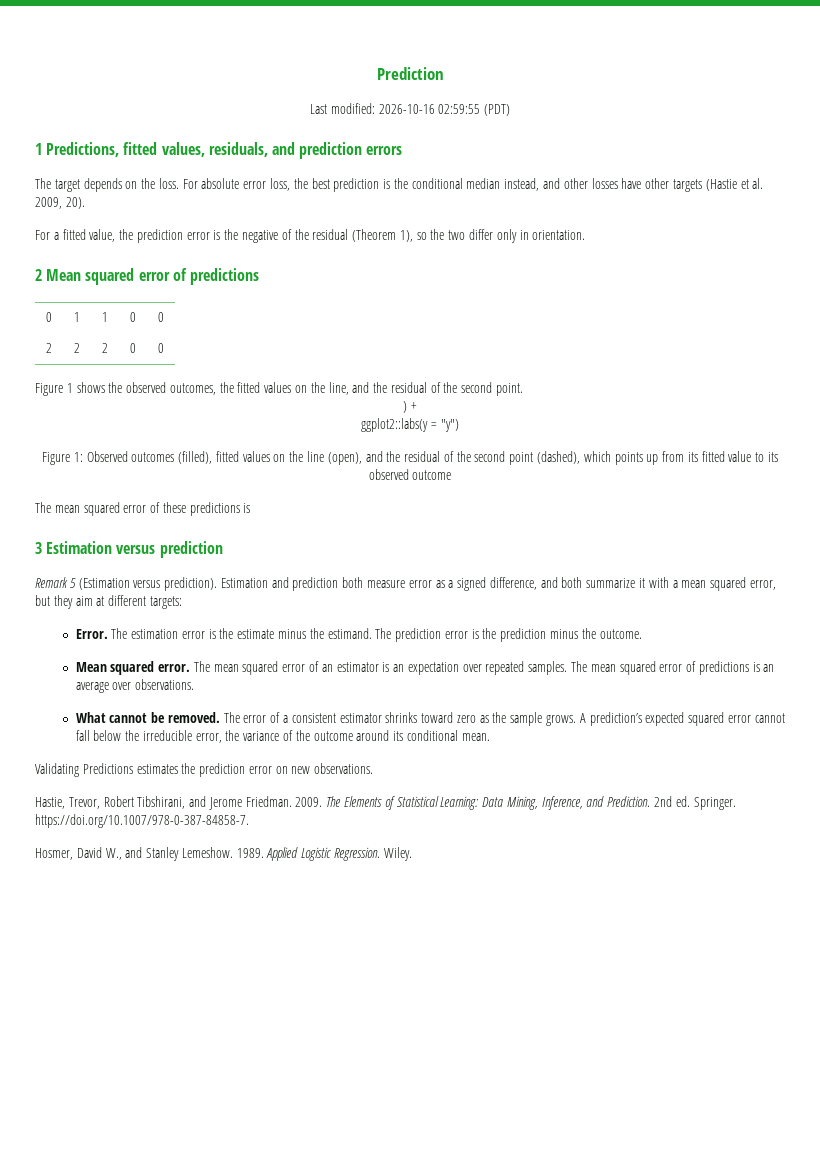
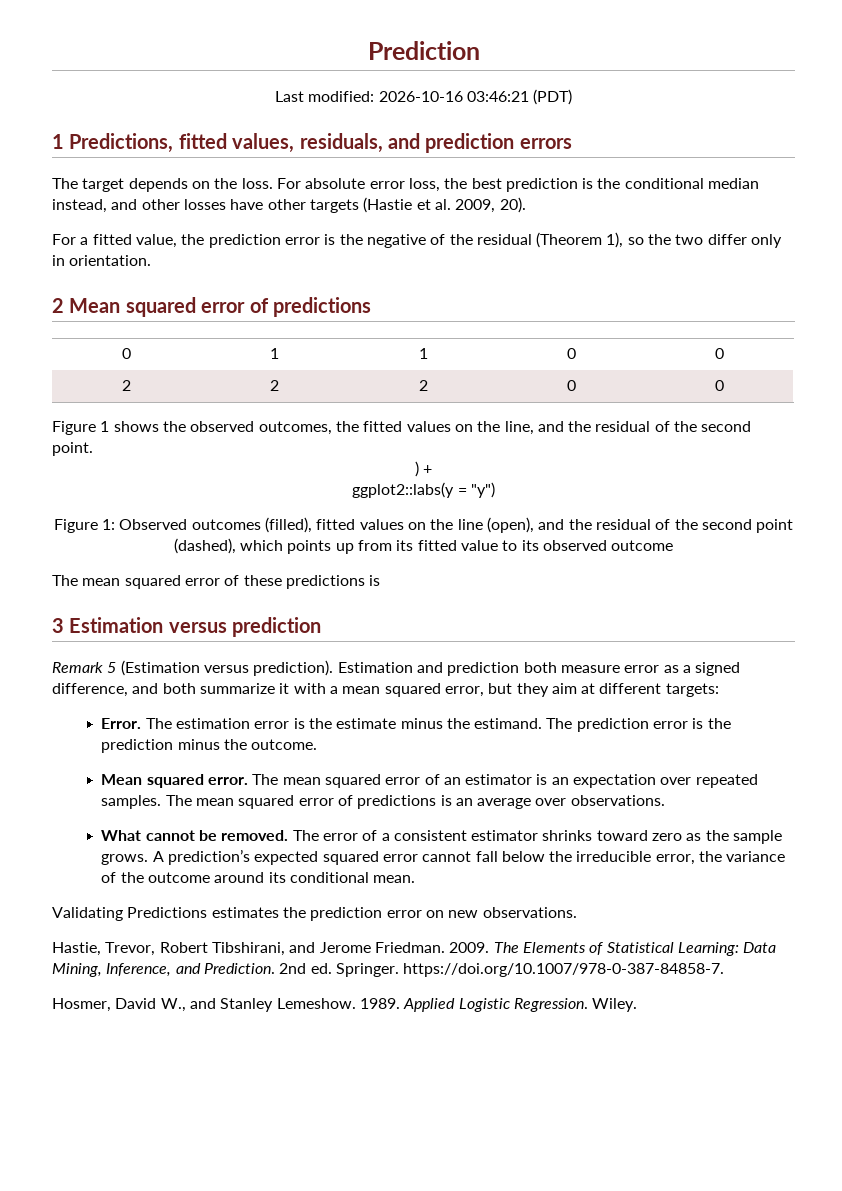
- Last modified: 2026-10-16 02:59:55 (PDT)
+ Last modified: 2026-10-16 03:46:21 (PDT)

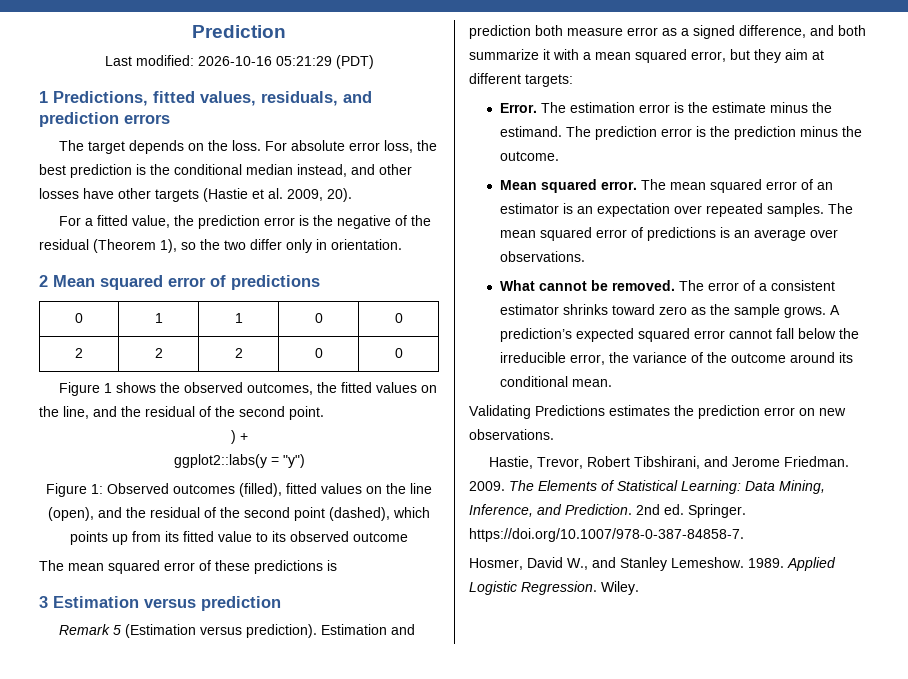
- Last modified: 2026-10-16 03:46:21 (PDT)
+ Last modified: 2026-10-16 05:21:29 (PDT)

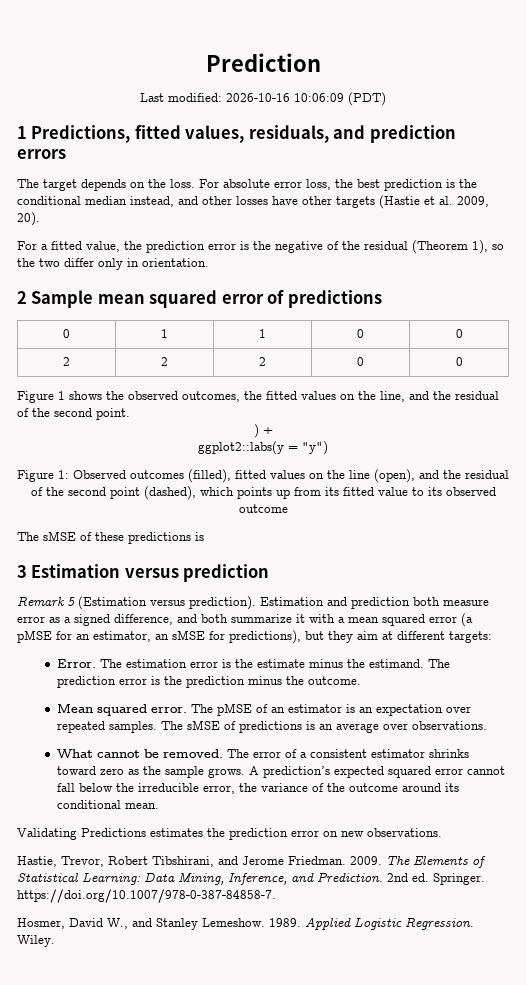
- Last modified: 2026-10-16 05:21:29 (PDT)
+ Last modified: 2026-10-16 10:06:09 (PDT)
- 2 Mean squared error of predictions
+ 2 Sample mean squared error of predictions
- The mean squared error of these predictions is
+ The sMSE of these predictions is
- Estimation and prediction both measure error as a signed difference, and both summarize it with a mean squared error, but they aim at different targets:
+ Estimation and prediction both measure error as a signed difference, and both summarize it with a mean squared error (a pMSE for an estimator, an sMSE for predictions), but they aim at different targets:
- The mean squared error of an estimator is an expectation over repeated samples.
+ The pMSE of an estimator is an expectation over repeated samples.
- The mean squared error of predictions is an average over observations.
+ The sMSE of predictions is an average over observations.

